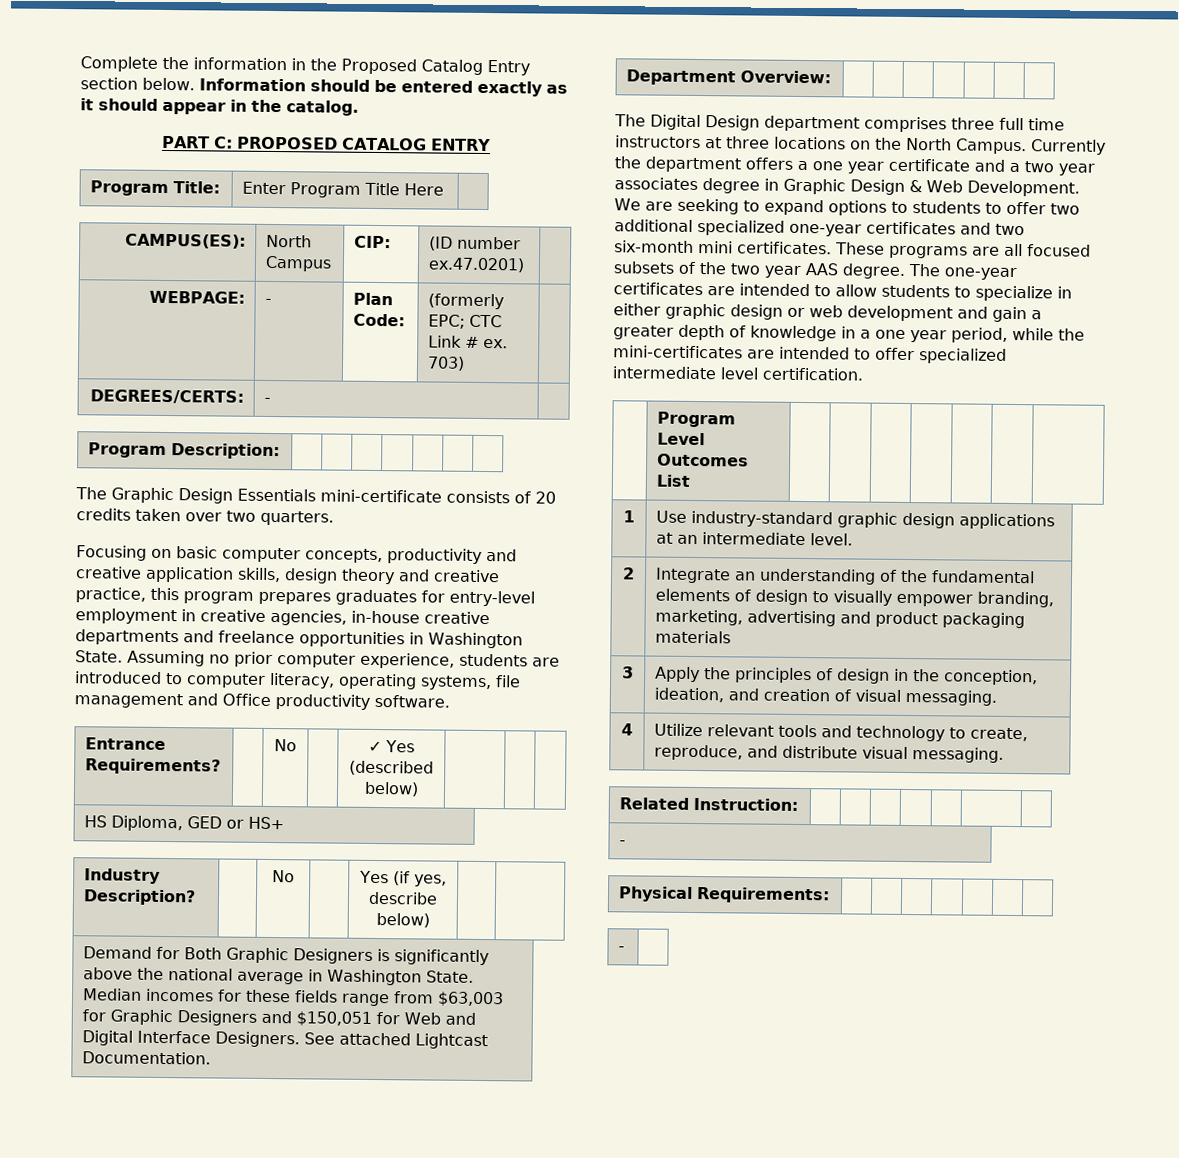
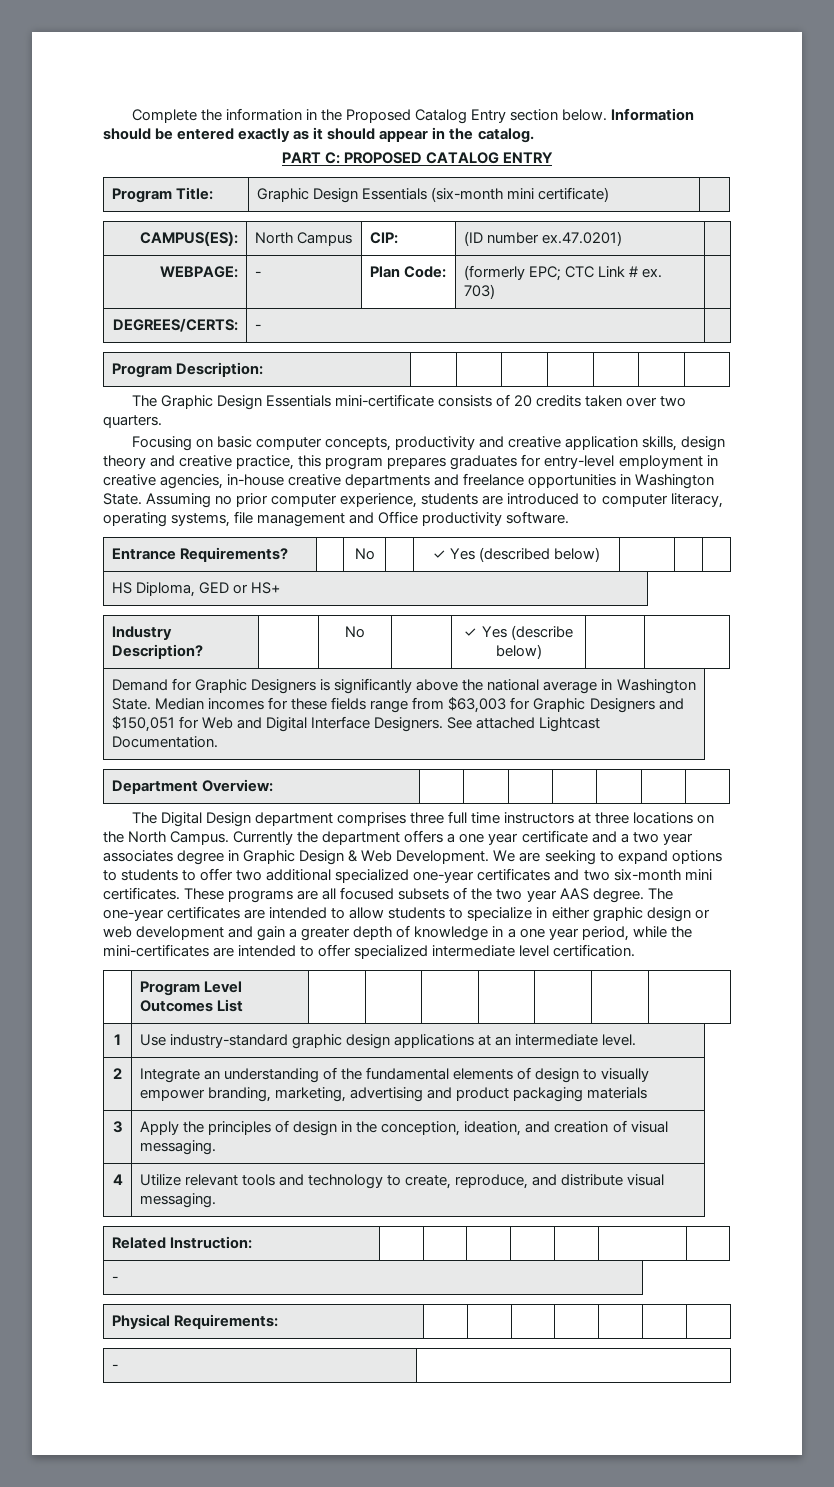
- Program Title: | Enter Program Title Here |
+ Program Title: | Graphic Design Essentials (six-month mini certificate) |
- Industry Description? | | No | | Yes (if yes, describe below) | |
+ Industry Description? | | No | | ✓ Yes (describe below) | |
- Demand for Both Graphic Designers is significantly above the national average in Washington State. Median incomes for these fields range from $63,003 for Graphic Designers and $150,051 for Web and Digital Interface Designers. See attached Lightcast Documentation.
+ Demand for Graphic Designers is significantly above the national average in Washington State. Median incomes for these fields range from $63,003 for Graphic Designers and $150,051 for Web and Digital Interface Designers. See attached Lightcast Documentation.

